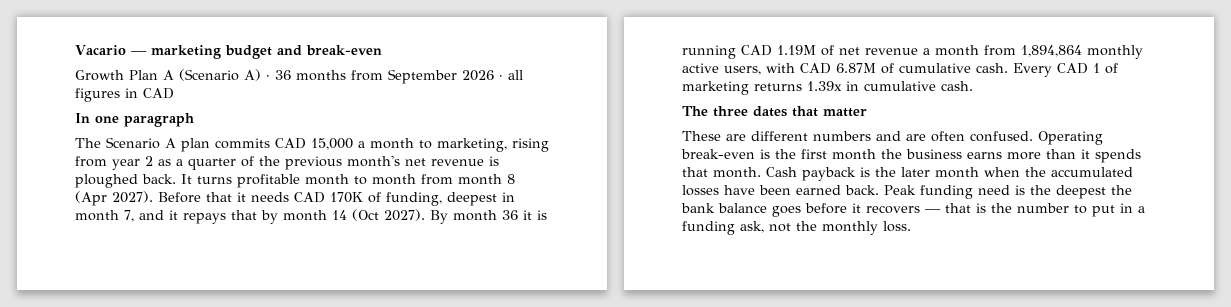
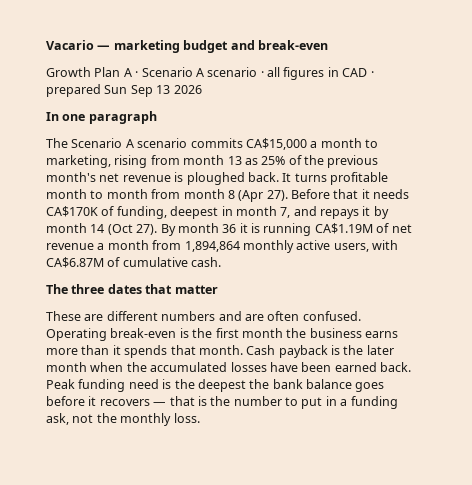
- Growth Plan A (Scenario A) · 36 months from September 2026 · all figures in CAD
+ Growth Plan A · Scenario A scenario · all figures in CAD · prepared Sun Sep 13 2026
- The Scenario A plan commits CAD 15,000 a month to marketing, rising from year 2 as a quarter of the previous month's net revenue is ploughed back.
+ The Scenario A scenario commits CA$15,000 a month to marketing, rising from month 13 as 25% of the previous month's net revenue is ploughed back.
- It turns profitable month to month from month 8 (Apr 2027).
+ It turns profitable month to month from month 8 (Apr 27).
- Before that it needs CAD 170K of funding, deepest in month 7, and it repays that by month 14 (Oct 2027).
+ Before that it needs CA$170K of funding, deepest in month 7, and repays it by month 14 (Oct 27).
- By month 36 it is running CAD 1.19M of net revenue a month from 1,894,864 monthly active users, with CAD 6.87M of cumulative cash. Every CAD 1 of marketing returns 1.39x in cumulative cash.
+ By month 36 it is running CA$1.19M of net revenue a month from 1,894,864 monthly active users, with CA$6.87M of cumulative cash.

